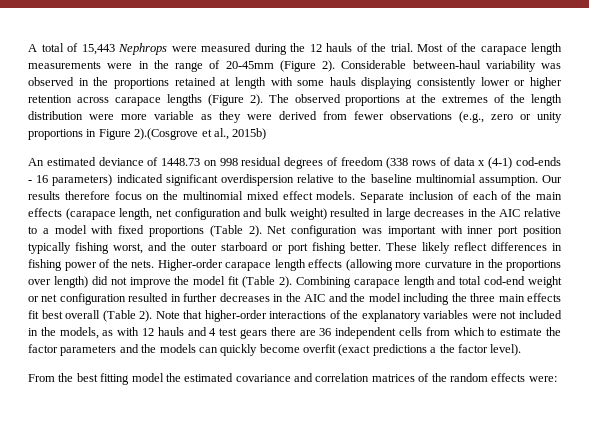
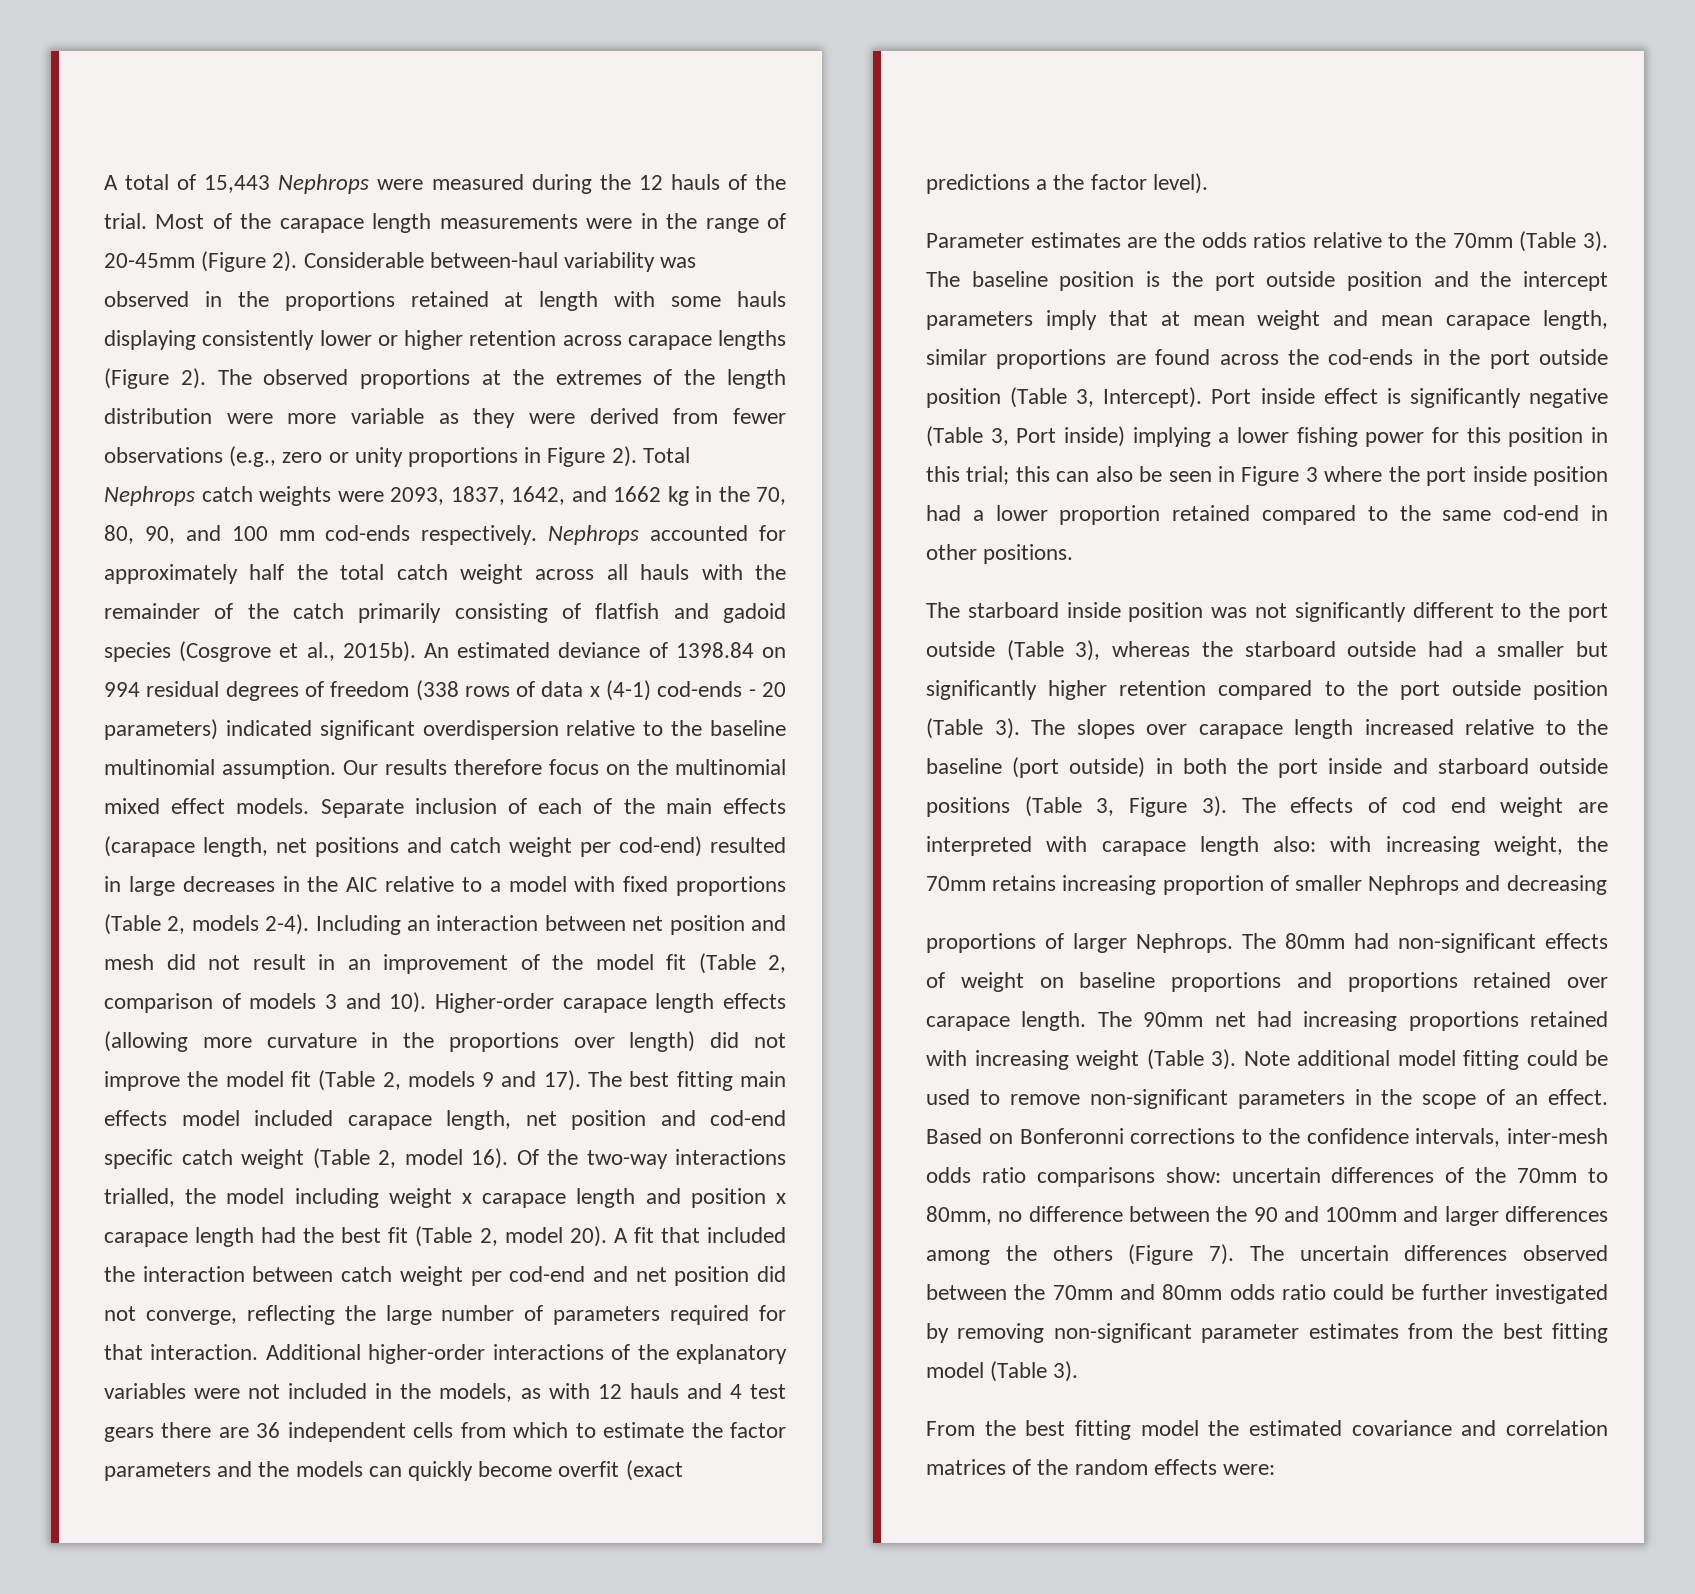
- The observed proportions at the extremes of the length distribution were more variable as they were derived from fewer observations (e.g., zero or unity proportions in Figure 2).(Cosgrove et al., 2015b)
- An estimated deviance of 1448.73 on 998 residual degrees of freedom (338 rows of data x (4-1) cod-ends - 16 parameters) indicated significant overdispersion relative to the baseline multinomial assumption.
+ The observed proportions at the extremes of the length distribution were more variable as they were derived from fewer observations (e.g., zero or unity proportions in Figure 2). Total Nephrops catch weights were 2093, 1837, 1642, and 1662 kg in the 70, 80, 90, and 100 mm cod-ends respectively. Nephrops accounted for approximately half the total catch weight across all hauls with the remainder of the catch primarily consisting of flatfish and gadoid species (Cosgrove et al., 2015b). An estimated deviance of 1398.84 on 994 residual degrees of freedom (338 rows of data x (4-1) cod-ends - 20 parameters) indicated significant overdispersion relative to the baseline multinomial assumption.
- Separate inclusion of each of the main effects (carapace length, net configuration and bulk weight) resulted in large decreases in the AIC relative to a model with fixed proportions (Table 2). Net configuration was important with inner port position typically fishing worst, and the outer starboard or port fishing better. These likely reflect differences in fishing power of the nets.
+ Separate inclusion of each of the main effects (carapace length, net positions and catch weight per cod-end) resulted in large decreases in the AIC relative to a model with fixed proportions (Table 2, models 2-4). Including an interaction between net position and mesh did not result in an improvement of the model fit (Table 2, comparison of models 3 and 10).
- Higher-order carapace length effects (allowing more curvature in the proportions over length) did not improve the model fit (Table 2). Combining carapace length and total cod-end weight or net configuration resulted in further decreases in the AIC and the model including the three main effects fit best overall (Table 2). Note that higher-order interactions of the explanatory variables were not included in the models, as with 12 hauls and 4 test gears there are 36 independent cells from which to estimate the factor parameters and the models can quickly become overfit (exact predictions a the factor level).
+ Higher-order carapace length effects (allowing more curvature in the proportions over length) did not improve the model fit (Table 2, models 9 and 17). The best fitting main effects model included carapace length, net position and cod-end specific catch weight (Table 2, model 16). Of the two-way interactions trialled, the model including weight x carapace length and position x carapace length had the best fit (Table 2, model 20). A fit that included the interaction between catch weight per cod-end and net position did not converge, reflecting the large number of parameters required for that interaction. Additional higher-order interactions of the explanatory variables were not included in the models, as with 12 hauls and 4 test gears there are 36 independent cells from which to estimate the factor parameters and the models can quickly become overfit (exact predictions a the factor level).
+ Parameter estimates are the odds ratios relative to the 70mm (Table 3). The baseline position is the port outside position and the intercept parameters imply that at mean weight and mean carapace length, similar proportions are found across the cod-ends in the port outside position (Table 3, Intercept). Port inside effect is significantly negative (Table 3, Port inside) implying a lower fishing power for this position in this trial; this can also be seen in Figure 3 where the port inside position had a lower proportion retained compared to the same cod-end in other positions.
+ The starboard inside position was not significantly different to the port outside (Table 3), whereas the starboard outside had a smaller but significantly higher retention compared to the port outside position (Table 3). The slopes over carapace length increased relative to the baseline (port outside) in both the port inside and starboard outside positions (Table 3, Figure 3). The effects of cod end weight are interpreted with carapace length also: with increasing weight, the 70mm retains increasing proportion of smaller Nephrops and decreasing
+ proportions of larger Nephrops. The 80mm had non-significant effects of weight on baseline proportions and proportions retained over carapace length. The 90mm net had increasing proportions retained with increasing weight (Table 3). Note additional model fitting could be used to remove non-significant parameters in the scope of an effect. Based on Bonferonni corrections to the confidence intervals, inter-mesh odds ratio comparisons show: uncertain differences of the 70mm to 80mm, no difference between the 90 and 100mm and larger differences among the others (Figure 7). The uncertain differences observed between the 70mm and 80mm odds ratio could be further investigated by removing non-significant parameter estimates from the best fitting model (Table 3).

